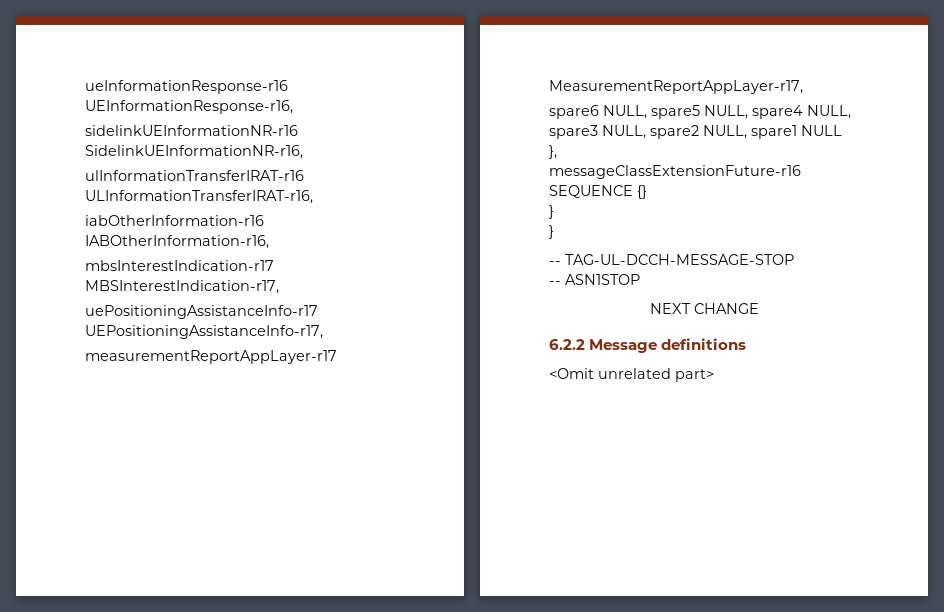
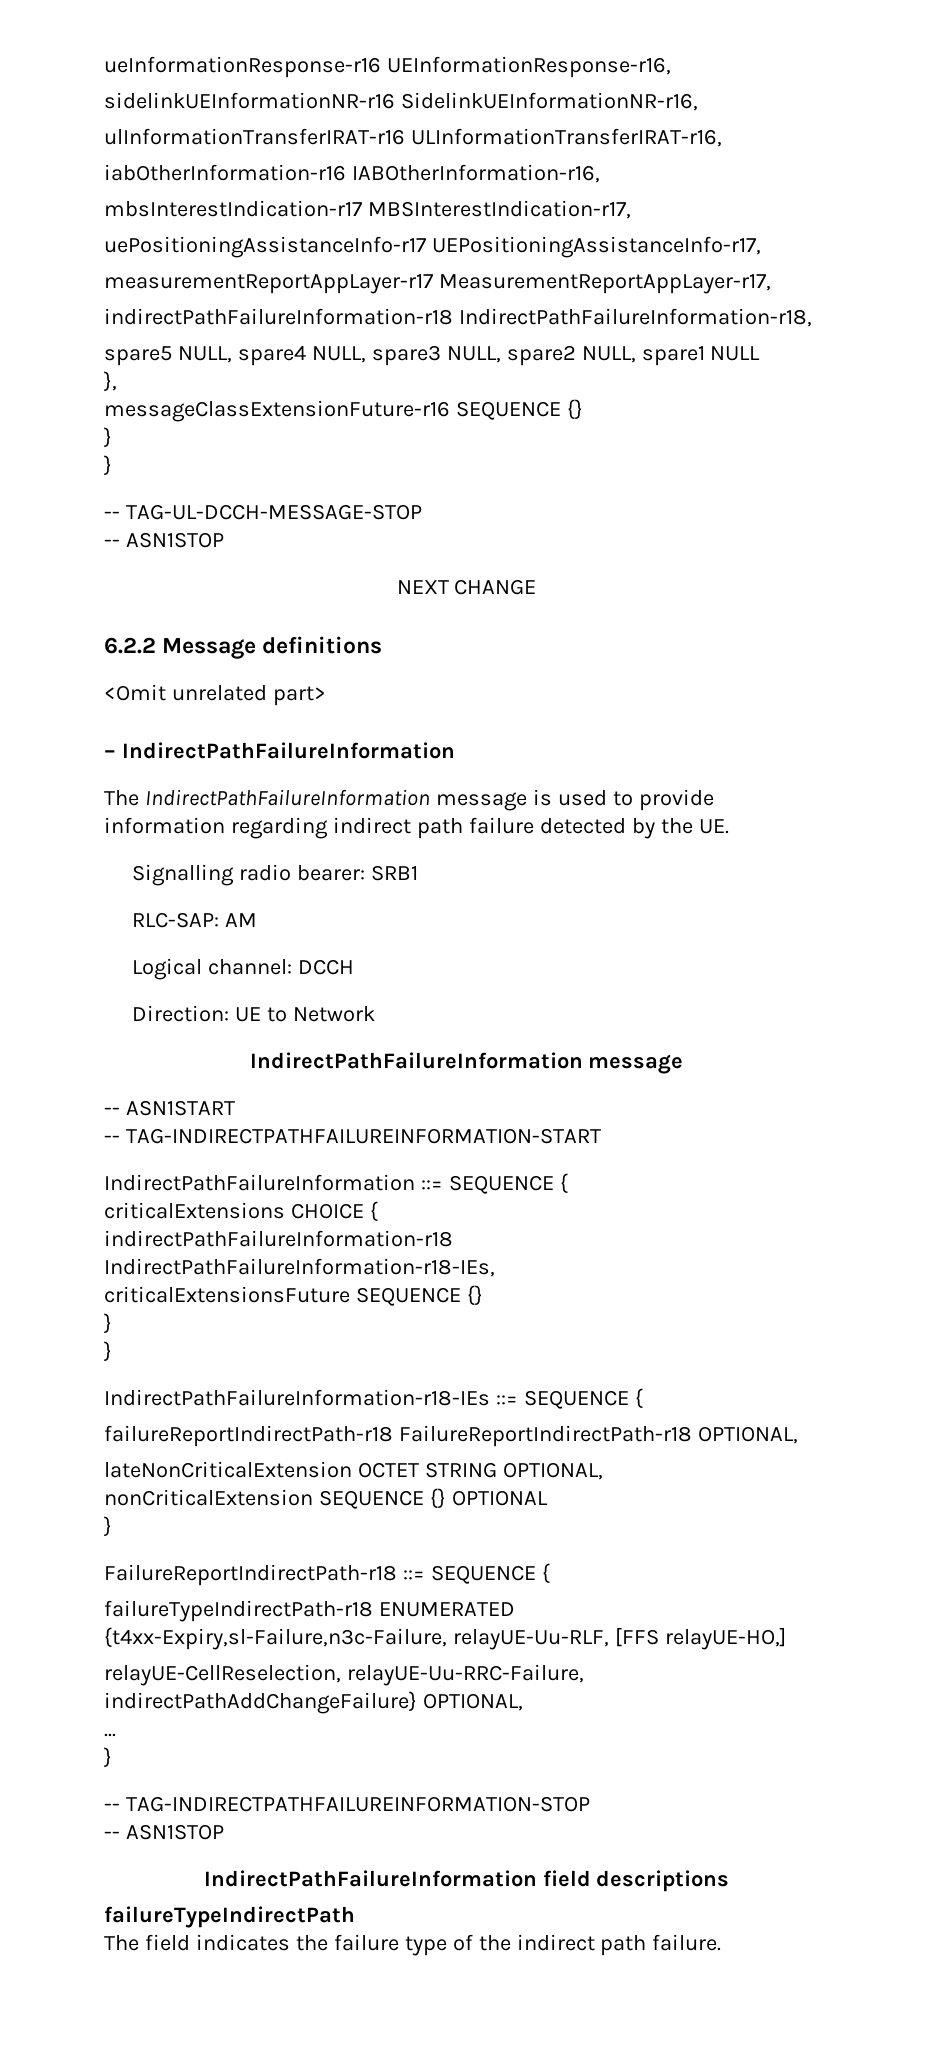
- spare6 NULL, spare5 NULL, spare4 NULL, spare3 NULL, spare2 NULL, spare1 NULL
+ indirectPathFailureInformation-r18 IndirectPathFailureInformation-r18,
+ spare5 NULL, spare4 NULL, spare3 NULL, spare2 NULL, spare1 NULL
+ – IndirectPathFailureInformation
+ The IndirectPathFailureInformation message is used to provide information regarding indirect path failure detected by the UE.
+ Signalling radio bearer: SRB1
+ RLC-SAP: AM
+ Logical channel: DCCH
+ Direction: UE to Network
+ IndirectPathFailureInformation message
+ -- ASN1START
+ -- TAG-INDIRECTPATHFAILUREINFORMATION-START
+ IndirectPathFailureInformation ::= SEQUENCE {
+ criticalExtensions CHOICE {
+ indirectPathFailureInformation-r18 IndirectPathFailureInformation-r18-IEs,
+ criticalExtensionsFuture SEQUENCE {}
+ }
+ }
+ IndirectPathFailureInformation-r18-IEs ::= SEQUENCE {
+ failureReportIndirectPath-r18 FailureReportIndirectPath-r18 OPTIONAL,
+ lateNonCriticalExtension OCTET STRING OPTIONAL,
+ nonCriticalExtension SEQUENCE {} OPTIONAL
+ }
+ FailureReportIndirectPath-r18 ::= SEQUENCE {
+ failureTypeIndirectPath-r18 ENUMERATED {t4xx-Expiry,sl-Failure,n3c-Failure, relayUE-Uu-RLF, [FFS relayUE-HO,]
+ relayUE-CellReselection, relayUE-Uu-RRC-Failure, indirectPathAddChangeFailure} OPTIONAL,
+ ...
+ }
+ -- TAG-INDIRECTPATHFAILUREINFORMATION-STOP
+ -- ASN1STOP
+ IndirectPathFailureInformation field descriptions
+ failureTypeIndirectPath
+ The field indicates the failure type of the indirect path failure.

